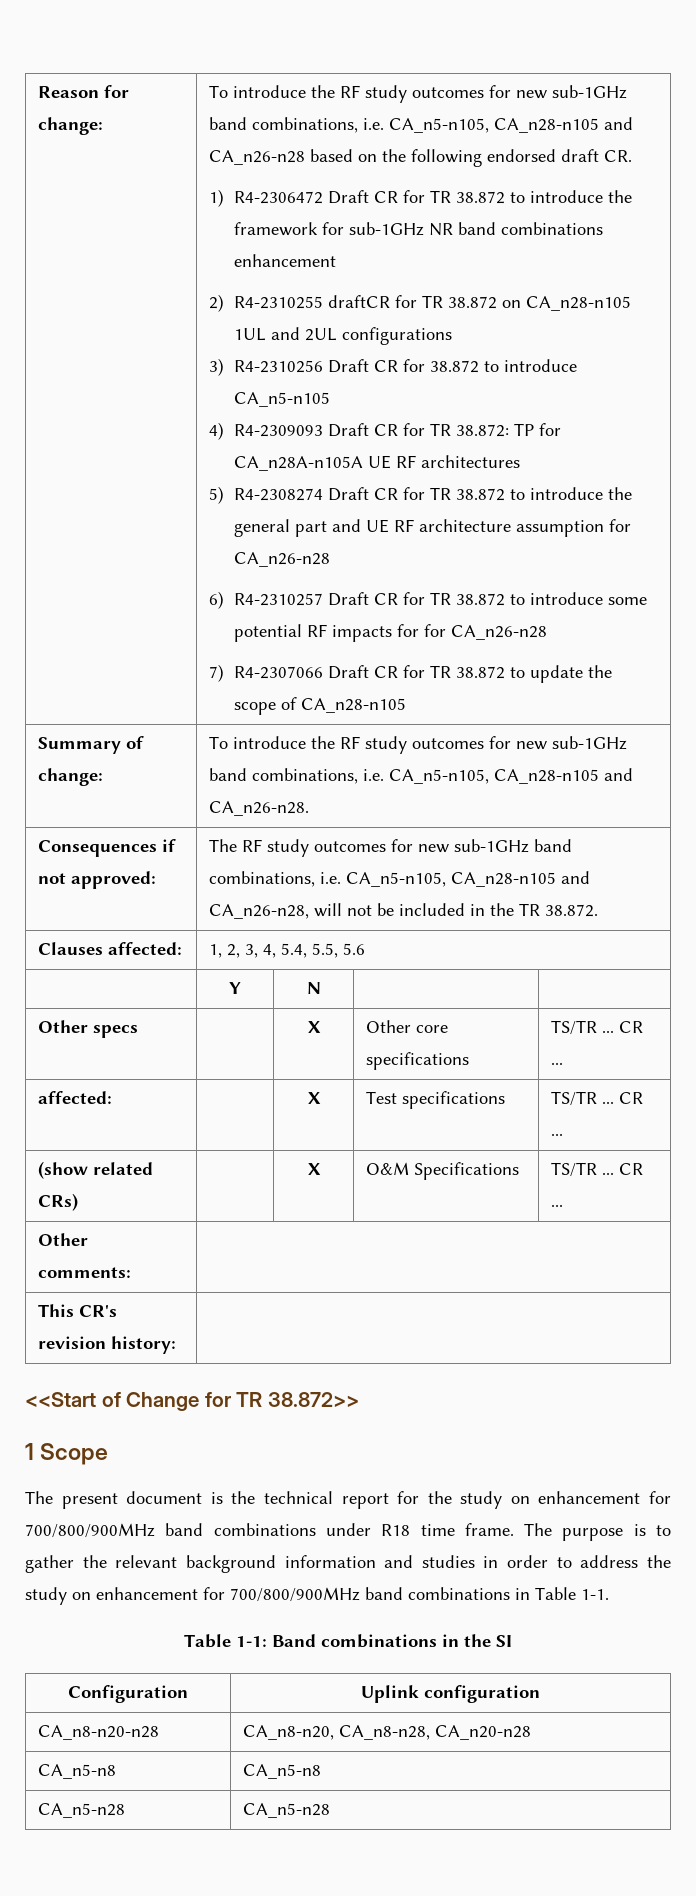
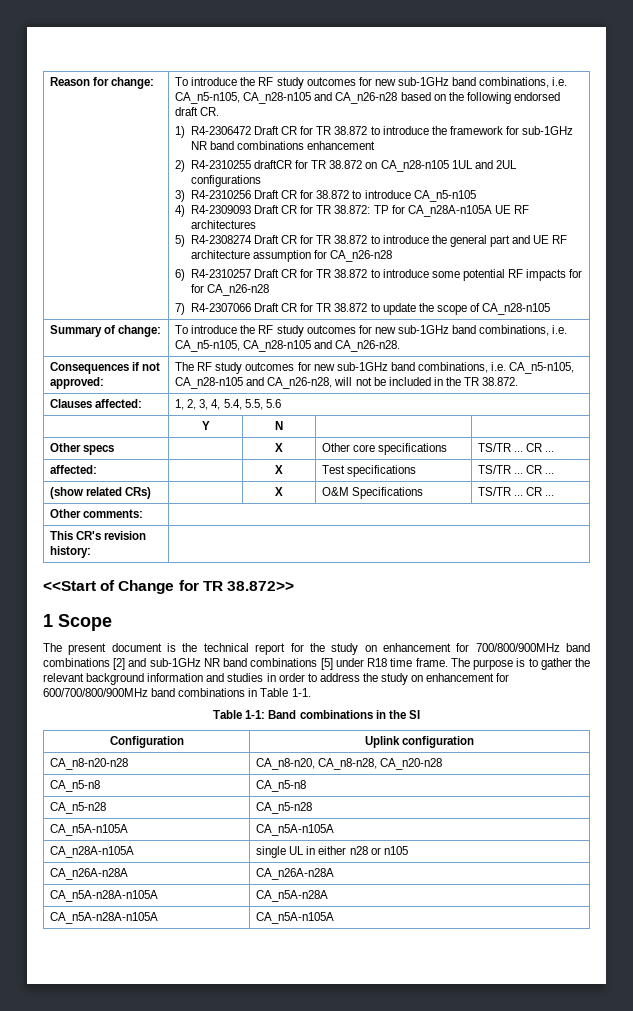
- The present document is the technical report for the study on enhancement for 700/800/900MHz band combinations under R18 time frame.
+ The present document is the technical report for the study on enhancement for 700/800/900MHz band combinations [2] and sub-1GHz NR band combinations [5] under R18 time frame.
- The purpose is to gather the relevant background information and studies in order to address the study on enhancement for 700/800/900MHz band combinations in Table 1-1.
+ The purpose is to gather the relevant background information and studies in order to address the study on enhancement for 600/700/800/900MHz band combinations in Table 1-1.
+ CA_n5A-n105A | CA_n5A-n105A
+ CA_n28A-n105A | single UL in either n28 or n105
+ CA_n26A-n28A | CA_n26A-n28A
+ CA_n5A-n28A-n105A | CA_n5A-n28A
+ CA_n5A-n28A-n105A | CA_n5A-n105A

